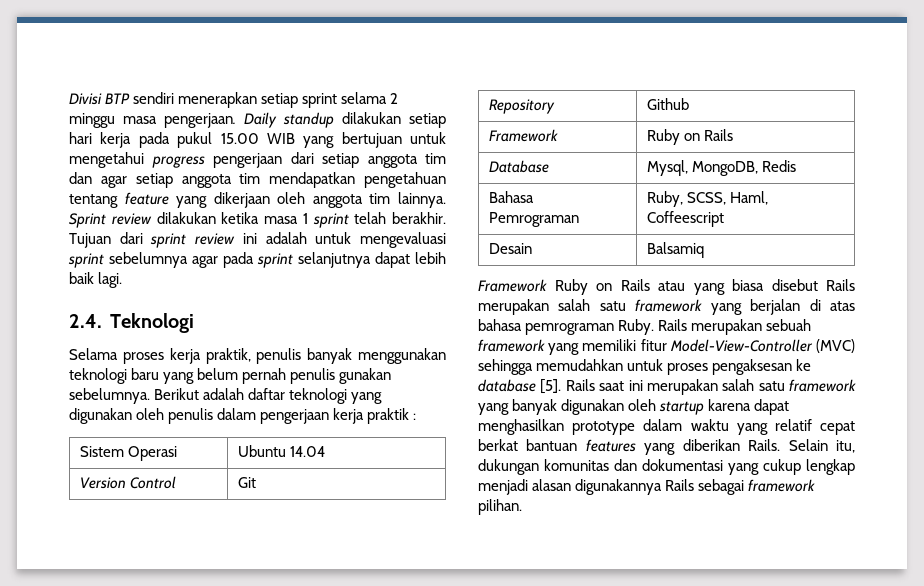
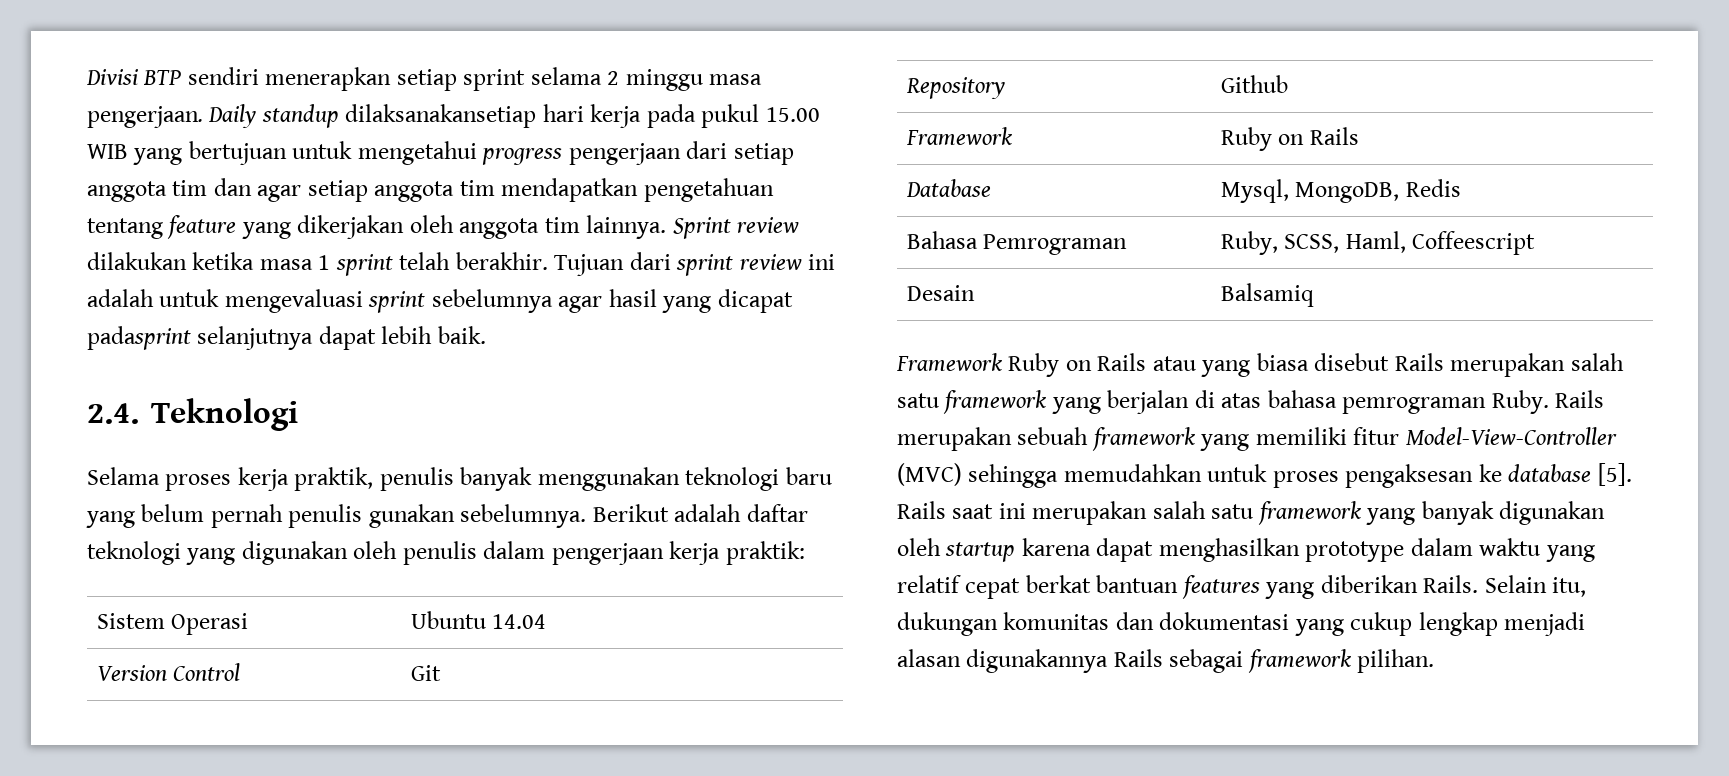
- Daily standup dilakukan setiap hari kerja pada pukul 15.00 WIB yang bertujuan untuk mengetahui progress pengerjaan dari setiap anggota tim dan agar setiap anggota tim mendapatkan pengetahuan tentang feature yang dikerjaan oleh anggota tim lainnya.
+ Daily standup dilaksanakansetiap hari kerja pada pukul 15.00 WIB yang bertujuan untuk mengetahui progress pengerjaan dari setiap anggota tim dan agar setiap anggota tim mendapatkan pengetahuan tentang feature yang dikerjakan oleh anggota tim lainnya.
- Tujuan dari sprint review ini adalah untuk mengevaluasi sprint sebelumnya agar pada sprint selanjutnya dapat lebih baik lagi.
+ Tujuan dari sprint review ini adalah untuk mengevaluasi sprint sebelumnya agar hasil yang dicapat padasprint selanjutnya dapat lebih baik.
- Berikut adalah daftar teknologi yang digunakan oleh penulis dalam pengerjaan kerja praktik :
+ Berikut adalah daftar teknologi yang digunakan oleh penulis dalam pengerjaan kerja praktik:

